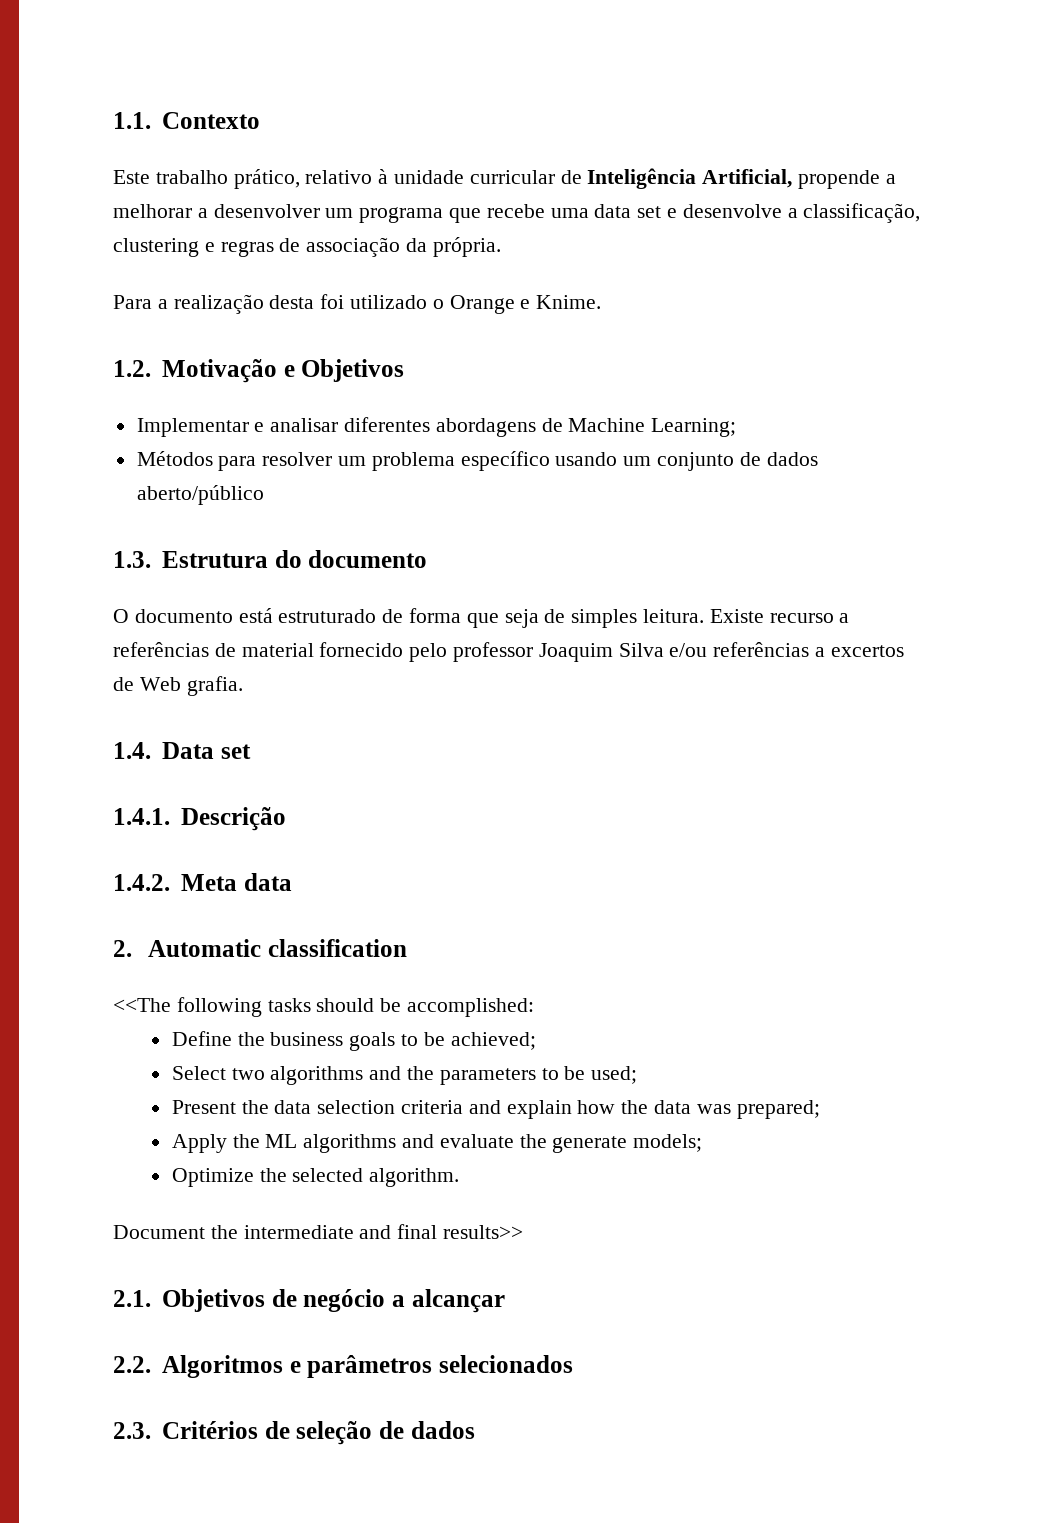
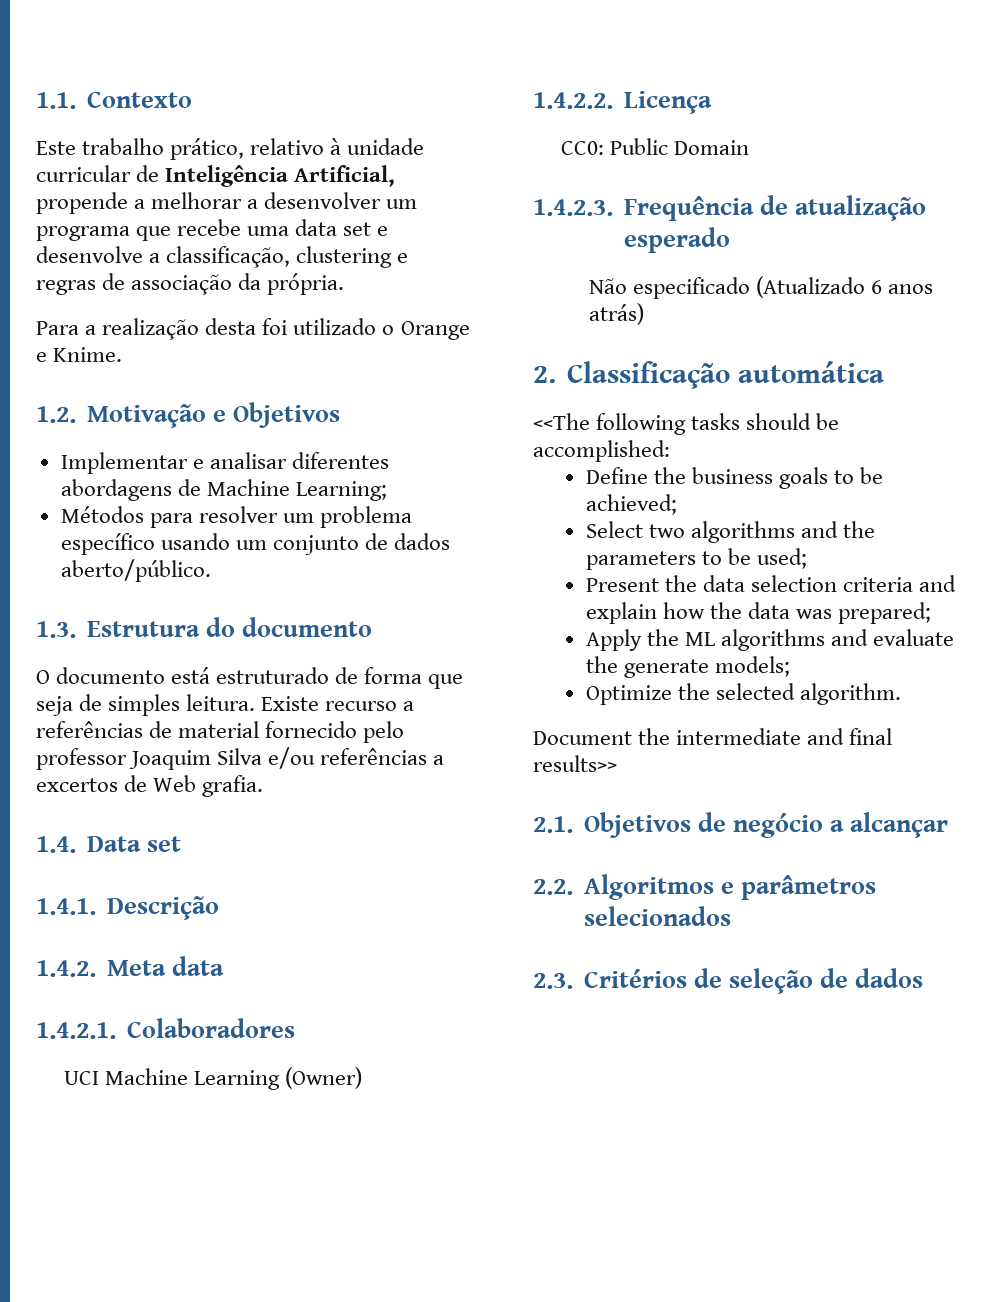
- Métodos para resolver um problema específico usando um conjunto de dados aberto/público
+ Métodos para resolver um problema específico usando um conjunto de dados aberto/público.
- 2. Automatic classification
+ 1.4.2.1. Colaboradores
+ UCI Machine Learning (Owner)
+ 1.4.2.2. Licença
+ CC0: Public Domain
+ 1.4.2.3. Frequência de atualização esperado
+ Não especificado (Atualizado 6 anos atrás)
+ 2. Classificação automática

